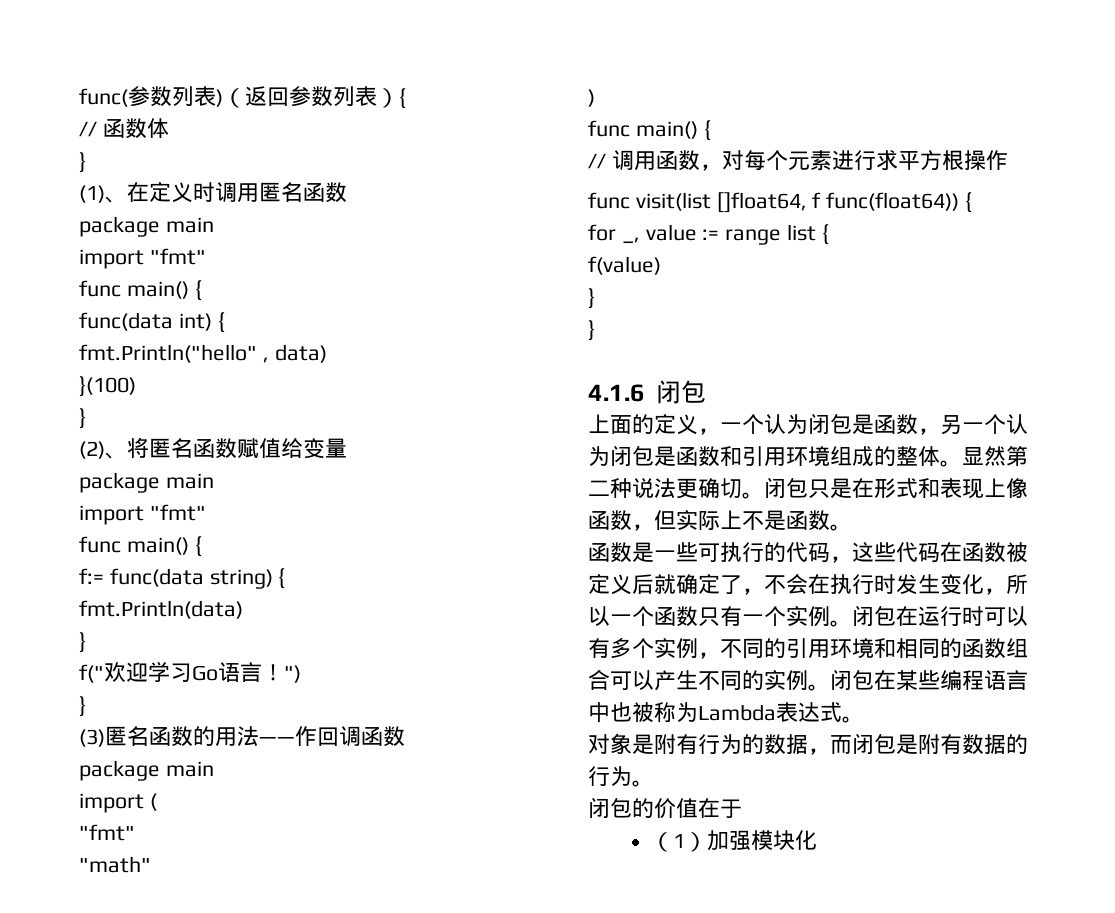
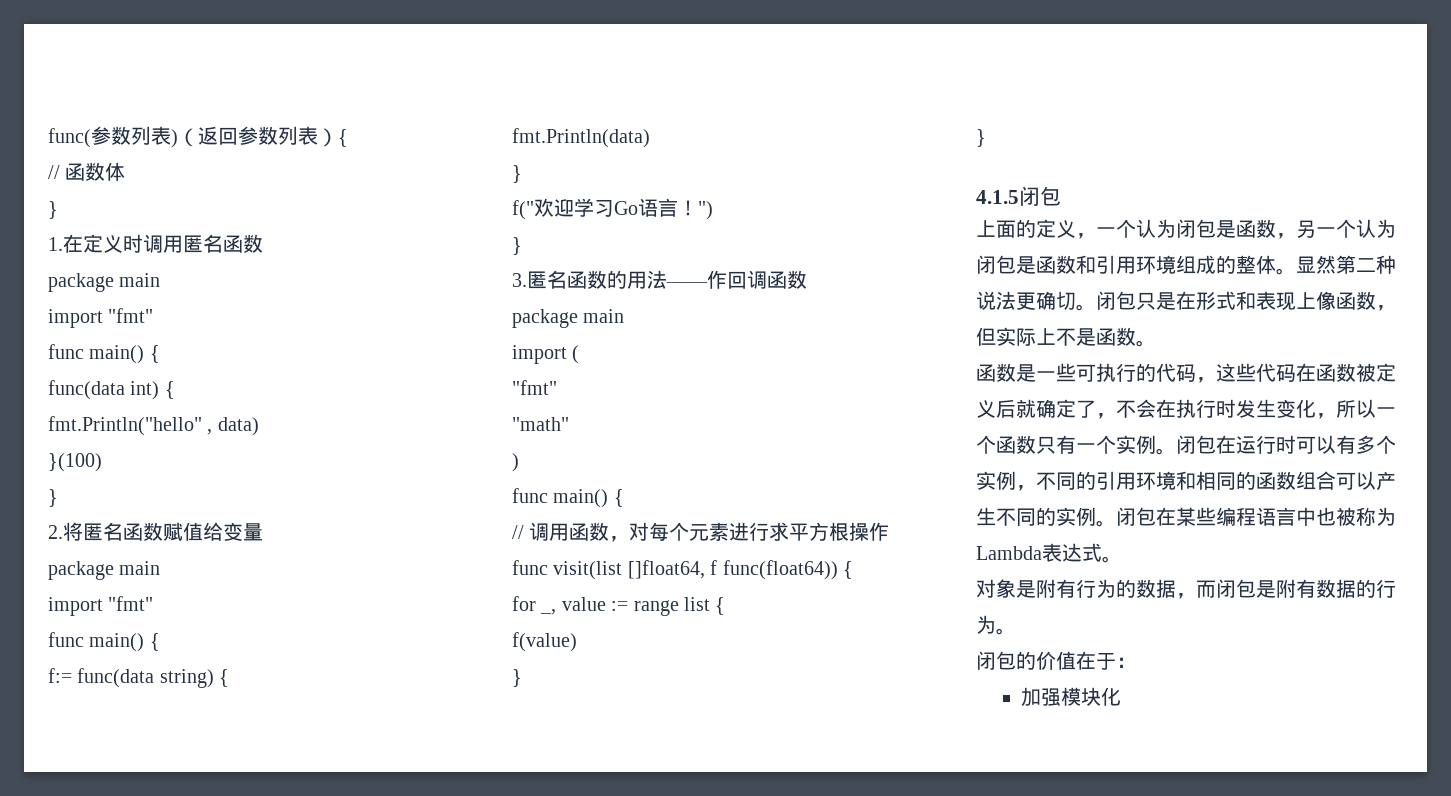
- (1)、在定义时调用匿名函数
+ 1.在定义时调用匿名函数
- (2)、将匿名函数赋值给变量
+ 2.将匿名函数赋值给变量
- (3)匿名函数的用法——作回调函数
+ 3.匿名函数的用法——作回调函数
- 4.1.6闭包
+ 4.1.5闭包
- 闭包的价值在于
- （1）加强模块化
+ 闭包的价值在于：
+ 加强模块化

